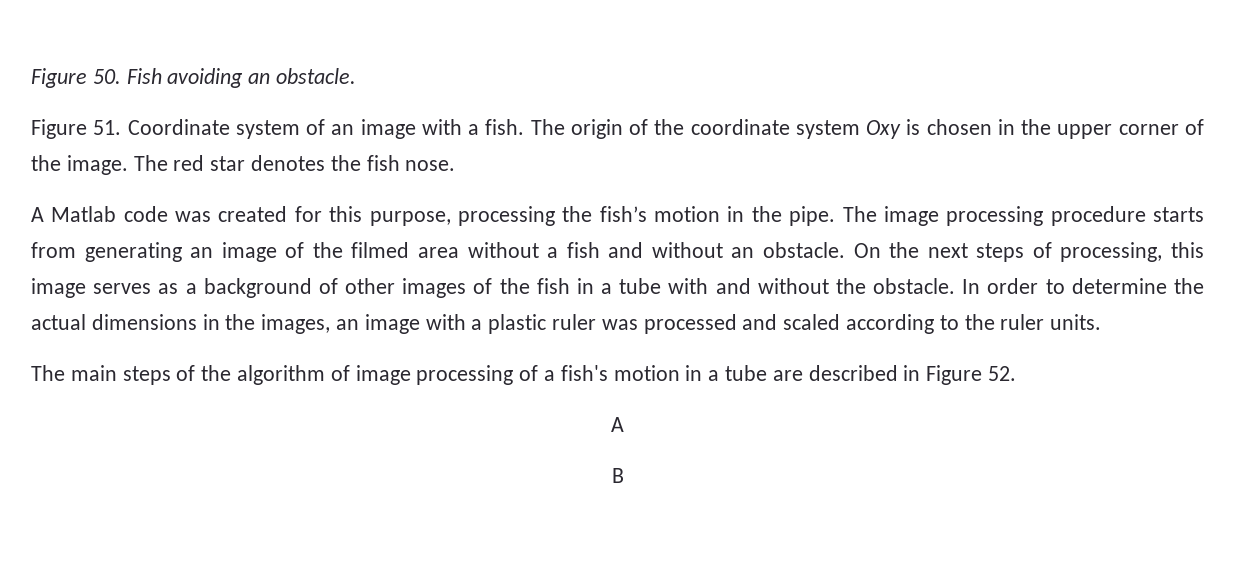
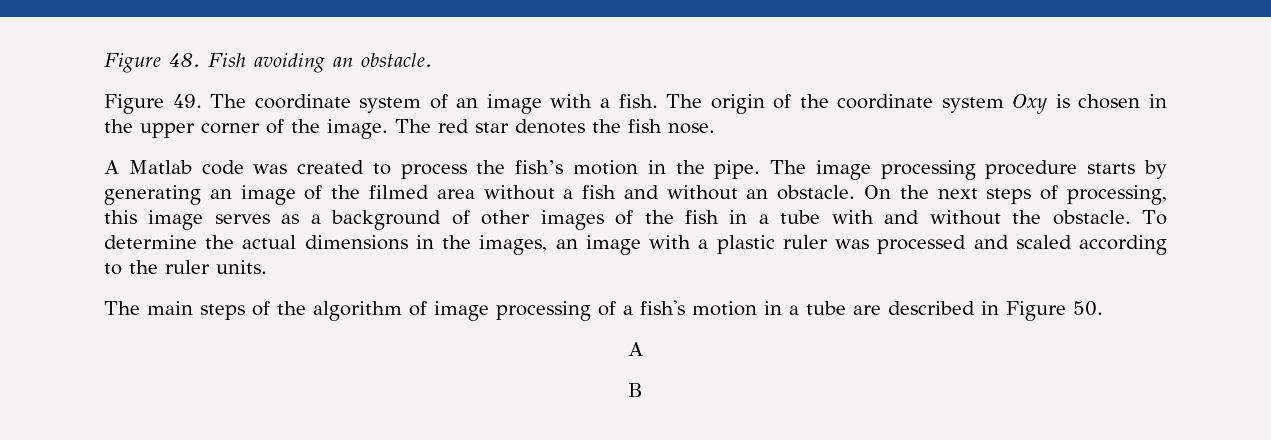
- Figure 50. Fish avoiding an obstacle.
+ Figure 48. Fish avoiding an obstacle.
- Figure 51. Coordinate system of an image with a fish.
+ Figure 49. The coordinate system of an image with a fish.
- A Matlab code was created for this purpose, processing the fish’s motion in the pipe.
+ A Matlab code was created to process the fish’s motion in the pipe.
- The image processing procedure starts from generating an image of the filmed area without a fish and without an obstacle.
+ The image processing procedure starts by generating an image of the filmed area without a fish and without an obstacle.
- In order to determine the actual dimensions in the images, an image with a plastic ruler was processed and scaled according to the ruler units.
+ To determine the actual dimensions in the images, an image with a plastic ruler was processed and scaled according to the ruler units.
- The main steps of the algorithm of image processing of a fish's motion in a tube are described in Figure 52.
+ The main steps of the algorithm of image processing of a fish's motion in a tube are described in Figure 50.

